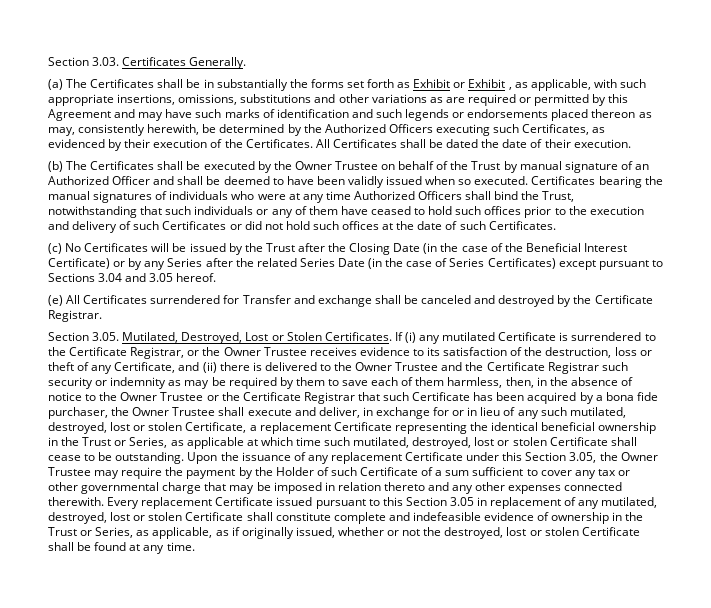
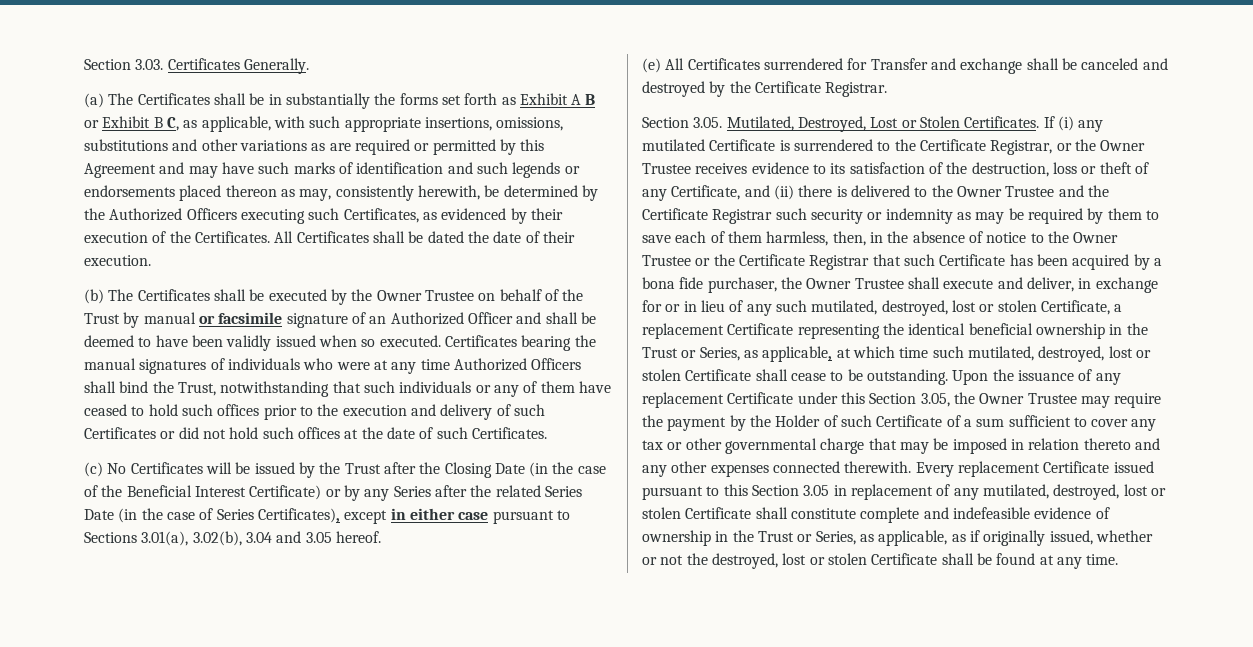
- (a) The Certificates shall be in substantially the forms set forth as Exhibit or Exhibit , as applicable, with such appropriate insertions, omissions, substitutions and other variations as are required or permitted by this Agreement and may have such marks of identification and such legends or endorsements placed thereon as may, consistently herewith, be determined by the Authorized Officers executing such Certificates, as evidenced by their execution of the Certificates.
+ (a) The Certificates shall be in substantially the forms set forth as Exhibit A B or Exhibit B C, as applicable, with such appropriate insertions, omissions, substitutions and other variations as are required or permitted by this Agreement and may have such marks of identification and such legends or endorsements placed thereon as may, consistently herewith, be determined by the Authorized Officers executing such Certificates, as evidenced by their execution of the Certificates.
- (b) The Certificates shall be executed by the Owner Trustee on behalf of the Trust by manual signature of an Authorized Officer and shall be deemed to have been validly issued when so executed.
+ (b) The Certificates shall be executed by the Owner Trustee on behalf of the Trust by manual or facsimile signature of an Authorized Officer and shall be deemed to have been validly issued when so executed.
- (c) No Certificates will be issued by the Trust after the Closing Date (in the case of the Beneficial Interest Certificate) or by any Series after the related Series Date (in the case of Series Certificates) except pursuant to Sections 3.04 and 3.05 hereof.
+ (c) No Certificates will be issued by the Trust after the Closing Date (in the case of the Beneficial Interest Certificate) or by any Series after the related Series Date (in the case of Series Certificates), except in either case pursuant to Sections 3.01(a), 3.02(b), 3.04 and 3.05 hereof.
- If (i) any mutilated Certificate is surrendered to the Certificate Registrar, or the Owner Trustee receives evidence to its satisfaction of the destruction, loss or theft of any Certificate, and (ii) there is delivered to the Owner Trustee and the Certificate Registrar such security or indemnity as may be required by them to save each of them harmless, then, in the absence of notice to the Owner Trustee or the Certificate Registrar that such Certificate has been acquired by a bona fide purchaser, the Owner Trustee shall execute and deliver, in exchange for or in lieu of any such mutilated, destroyed, lost or stolen Certificate, a replacement Certificate representing the identical beneficial ownership in the Trust or Series, as applicable at which time such mutilated, destroyed, lost or stolen Certificate shall cease to be outstanding.
+ If (i) any mutilated Certificate is surrendered to the Certificate Registrar, or the Owner Trustee receives evidence to its satisfaction of the destruction, loss or theft of any Certificate, and (ii) there is delivered to the Owner Trustee and the Certificate Registrar such security or indemnity as may be required by them to save each of them harmless, then, in the absence of notice to the Owner Trustee or the Certificate Registrar that such Certificate has been acquired by a bona fide purchaser, the Owner Trustee shall execute and deliver, in exchange for or in lieu of any such mutilated, destroyed, lost or stolen Certificate, a replacement Certificate representing the identical beneficial ownership in the Trust or Series, as applicable, at which time such mutilated, destroyed, lost or stolen Certificate shall cease to be outstanding.

